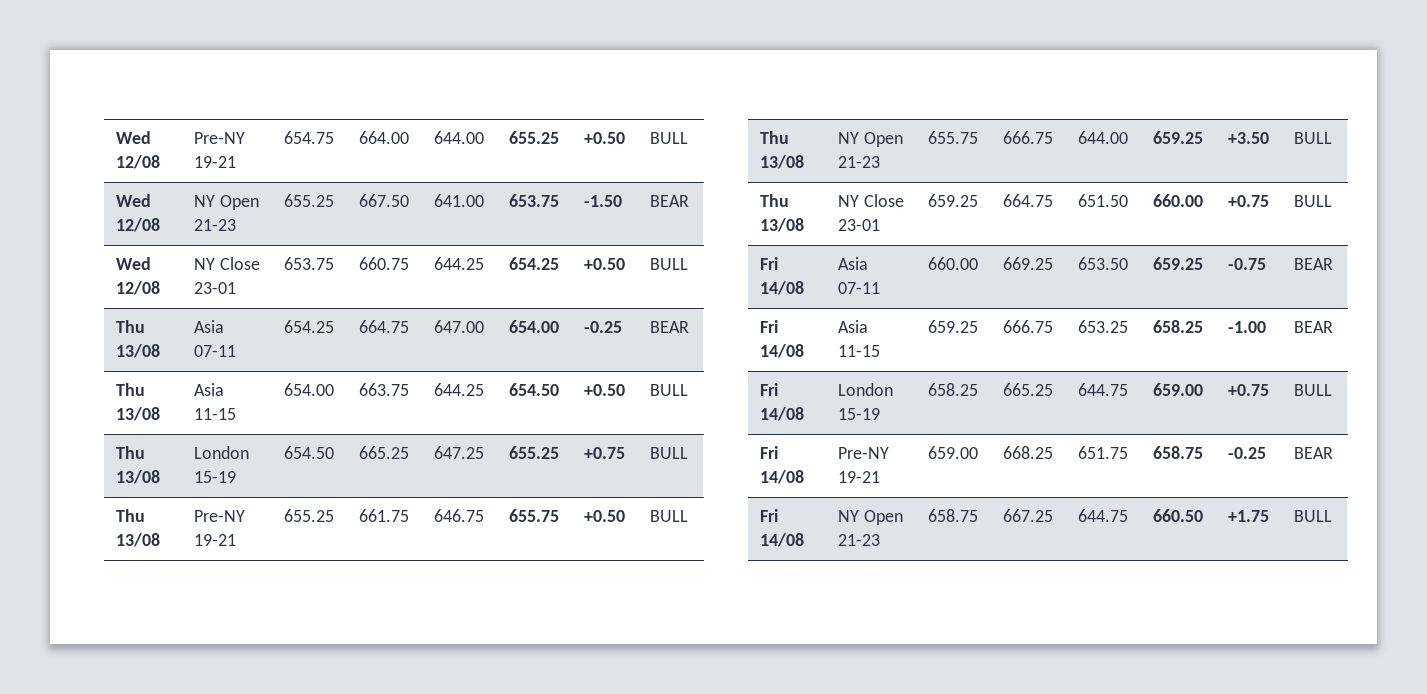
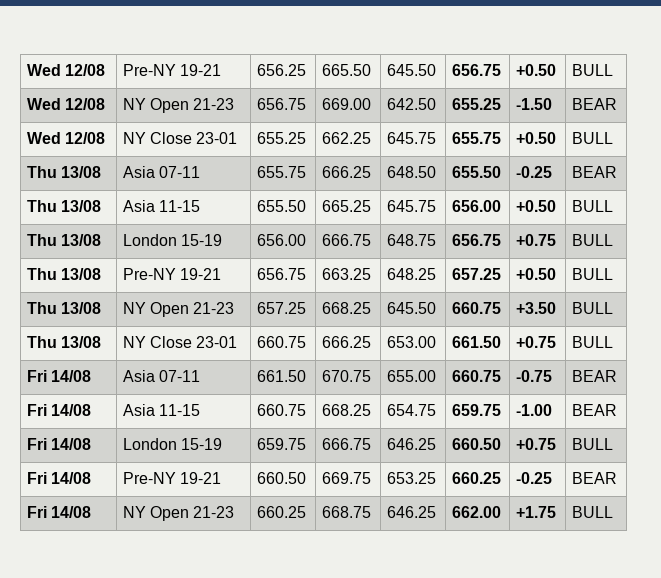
- Wed 12/08 | Pre-NY 19-21 | 654.75 | 664.00 | 644.00 | 655.25 | +0.50 | BULL
+ Wed 12/08 | Pre-NY 19-21 | 656.25 | 665.50 | 645.50 | 656.75 | +0.50 | BULL
- Wed 12/08 | NY Open 21-23 | 655.25 | 667.50 | 641.00 | 653.75 | -1.50 | BEAR
+ Wed 12/08 | NY Open 21-23 | 656.75 | 669.00 | 642.50 | 655.25 | -1.50 | BEAR
- Wed 12/08 | NY Close 23-01 | 653.75 | 660.75 | 644.25 | 654.25 | +0.50 | BULL
+ Wed 12/08 | NY Close 23-01 | 655.25 | 662.25 | 645.75 | 655.75 | +0.50 | BULL
- Thu 13/08 | Asia 07-11 | 654.25 | 664.75 | 647.00 | 654.00 | -0.25 | BEAR
+ Thu 13/08 | Asia 07-11 | 655.75 | 666.25 | 648.50 | 655.50 | -0.25 | BEAR
- Thu 13/08 | Asia 11-15 | 654.00 | 663.75 | 644.25 | 654.50 | +0.50 | BULL
+ Thu 13/08 | Asia 11-15 | 655.50 | 665.25 | 645.75 | 656.00 | +0.50 | BULL
- Thu 13/08 | London 15-19 | 654.50 | 665.25 | 647.25 | 655.25 | +0.75 | BULL
+ Thu 13/08 | London 15-19 | 656.00 | 666.75 | 648.75 | 656.75 | +0.75 | BULL
- Thu 13/08 | Pre-NY 19-21 | 655.25 | 661.75 | 646.75 | 655.75 | +0.50 | BULL
+ Thu 13/08 | Pre-NY 19-21 | 656.75 | 663.25 | 648.25 | 657.25 | +0.50 | BULL
- Thu 13/08 | NY Open 21-23 | 655.75 | 666.75 | 644.00 | 659.25 | +3.50 | BULL
+ Thu 13/08 | NY Open 21-23 | 657.25 | 668.25 | 645.50 | 660.75 | +3.50 | BULL
- Thu 13/08 | NY Close 23-01 | 659.25 | 664.75 | 651.50 | 660.00 | +0.75 | BULL
+ Thu 13/08 | NY Close 23-01 | 660.75 | 666.25 | 653.00 | 661.50 | +0.75 | BULL
- Fri 14/08 | Asia 07-11 | 660.00 | 669.25 | 653.50 | 659.25 | -0.75 | BEAR
+ Fri 14/08 | Asia 07-11 | 661.50 | 670.75 | 655.00 | 660.75 | -0.75 | BEAR
- Fri 14/08 | Asia 11-15 | 659.25 | 666.75 | 653.25 | 658.25 | -1.00 | BEAR
+ Fri 14/08 | Asia 11-15 | 660.75 | 668.25 | 654.75 | 659.75 | -1.00 | BEAR
- Fri 14/08 | London 15-19 | 658.25 | 665.25 | 644.75 | 659.00 | +0.75 | BULL
+ Fri 14/08 | London 15-19 | 659.75 | 666.75 | 646.25 | 660.50 | +0.75 | BULL
- Fri 14/08 | Pre-NY 19-21 | 659.00 | 668.25 | 651.75 | 658.75 | -0.25 | BEAR
+ Fri 14/08 | Pre-NY 19-21 | 660.50 | 669.75 | 653.25 | 660.25 | -0.25 | BEAR
- Fri 14/08 | NY Open 21-23 | 658.75 | 667.25 | 644.75 | 660.50 | +1.75 | BULL
+ Fri 14/08 | NY Open 21-23 | 660.25 | 668.75 | 646.25 | 662.00 | +1.75 | BULL

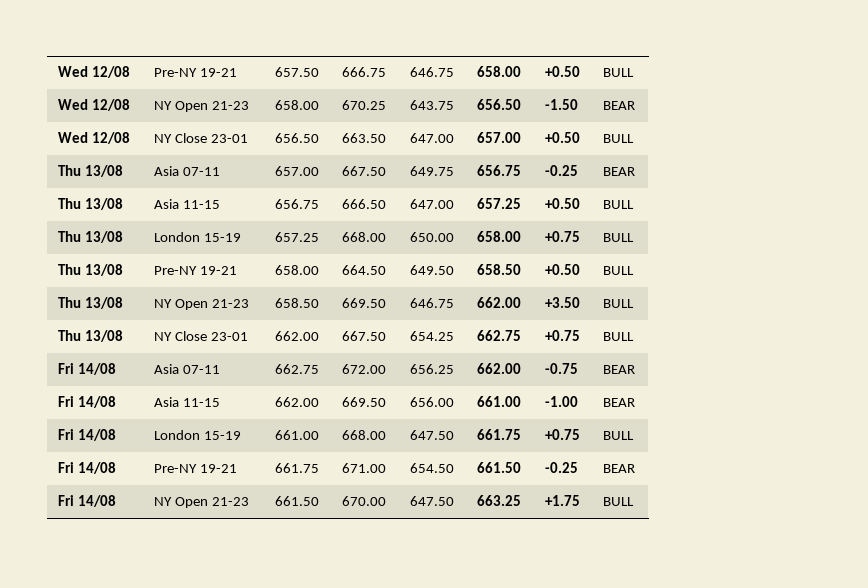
- Wed 12/08 | Pre-NY 19-21 | 656.25 | 665.50 | 645.50 | 656.75 | +0.50 | BULL
+ Wed 12/08 | Pre-NY 19-21 | 657.50 | 666.75 | 646.75 | 658.00 | +0.50 | BULL
- Wed 12/08 | NY Open 21-23 | 656.75 | 669.00 | 642.50 | 655.25 | -1.50 | BEAR
+ Wed 12/08 | NY Open 21-23 | 658.00 | 670.25 | 643.75 | 656.50 | -1.50 | BEAR
- Wed 12/08 | NY Close 23-01 | 655.25 | 662.25 | 645.75 | 655.75 | +0.50 | BULL
+ Wed 12/08 | NY Close 23-01 | 656.50 | 663.50 | 647.00 | 657.00 | +0.50 | BULL
- Thu 13/08 | Asia 07-11 | 655.75 | 666.25 | 648.50 | 655.50 | -0.25 | BEAR
+ Thu 13/08 | Asia 07-11 | 657.00 | 667.50 | 649.75 | 656.75 | -0.25 | BEAR
- Thu 13/08 | Asia 11-15 | 655.50 | 665.25 | 645.75 | 656.00 | +0.50 | BULL
+ Thu 13/08 | Asia 11-15 | 656.75 | 666.50 | 647.00 | 657.25 | +0.50 | BULL
- Thu 13/08 | London 15-19 | 656.00 | 666.75 | 648.75 | 656.75 | +0.75 | BULL
+ Thu 13/08 | London 15-19 | 657.25 | 668.00 | 650.00 | 658.00 | +0.75 | BULL
- Thu 13/08 | Pre-NY 19-21 | 656.75 | 663.25 | 648.25 | 657.25 | +0.50 | BULL
+ Thu 13/08 | Pre-NY 19-21 | 658.00 | 664.50 | 649.50 | 658.50 | +0.50 | BULL
- Thu 13/08 | NY Open 21-23 | 657.25 | 668.25 | 645.50 | 660.75 | +3.50 | BULL
+ Thu 13/08 | NY Open 21-23 | 658.50 | 669.50 | 646.75 | 662.00 | +3.50 | BULL
- Thu 13/08 | NY Close 23-01 | 660.75 | 666.25 | 653.00 | 661.50 | +0.75 | BULL
+ Thu 13/08 | NY Close 23-01 | 662.00 | 667.50 | 654.25 | 662.75 | +0.75 | BULL
- Fri 14/08 | Asia 07-11 | 661.50 | 670.75 | 655.00 | 660.75 | -0.75 | BEAR
+ Fri 14/08 | Asia 07-11 | 662.75 | 672.00 | 656.25 | 662.00 | -0.75 | BEAR
- Fri 14/08 | Asia 11-15 | 660.75 | 668.25 | 654.75 | 659.75 | -1.00 | BEAR
+ Fri 14/08 | Asia 11-15 | 662.00 | 669.50 | 656.00 | 661.00 | -1.00 | BEAR
- Fri 14/08 | London 15-19 | 659.75 | 666.75 | 646.25 | 660.50 | +0.75 | BULL
+ Fri 14/08 | London 15-19 | 661.00 | 668.00 | 647.50 | 661.75 | +0.75 | BULL
- Fri 14/08 | Pre-NY 19-21 | 660.50 | 669.75 | 653.25 | 660.25 | -0.25 | BEAR
+ Fri 14/08 | Pre-NY 19-21 | 661.75 | 671.00 | 654.50 | 661.50 | -0.25 | BEAR
- Fri 14/08 | NY Open 21-23 | 660.25 | 668.75 | 646.25 | 662.00 | +1.75 | BULL
+ Fri 14/08 | NY Open 21-23 | 661.50 | 670.00 | 647.50 | 663.25 | +1.75 | BULL

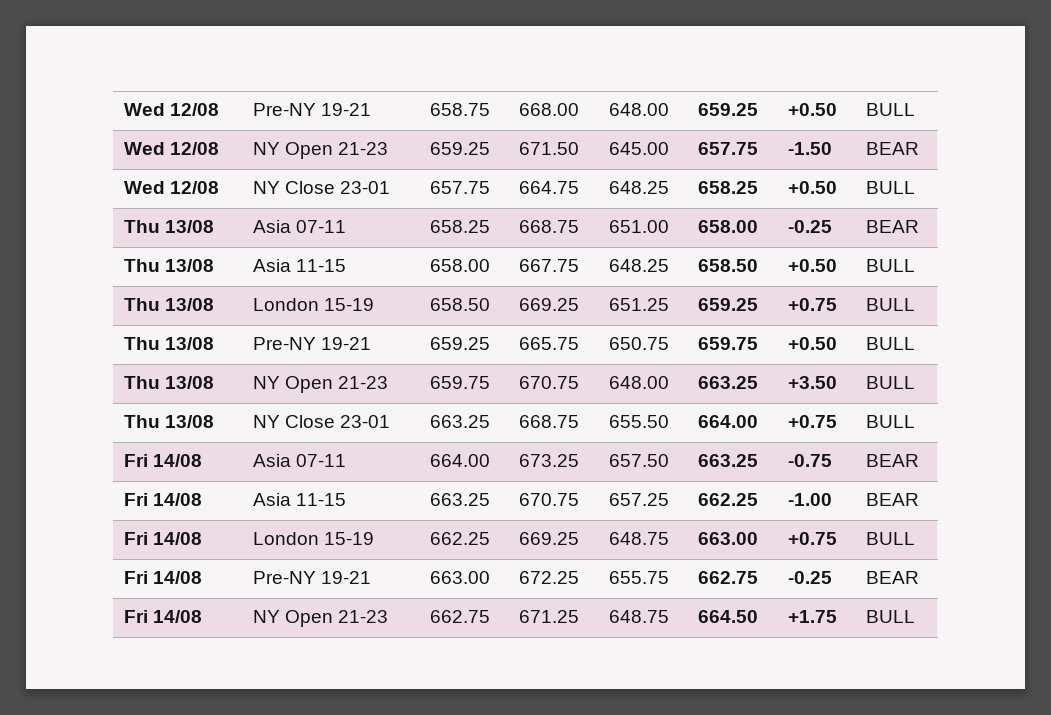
- Wed 12/08 | Pre-NY 19-21 | 657.50 | 666.75 | 646.75 | 658.00 | +0.50 | BULL
+ Wed 12/08 | Pre-NY 19-21 | 658.75 | 668.00 | 648.00 | 659.25 | +0.50 | BULL
- Wed 12/08 | NY Open 21-23 | 658.00 | 670.25 | 643.75 | 656.50 | -1.50 | BEAR
+ Wed 12/08 | NY Open 21-23 | 659.25 | 671.50 | 645.00 | 657.75 | -1.50 | BEAR
- Wed 12/08 | NY Close 23-01 | 656.50 | 663.50 | 647.00 | 657.00 | +0.50 | BULL
+ Wed 12/08 | NY Close 23-01 | 657.75 | 664.75 | 648.25 | 658.25 | +0.50 | BULL
- Thu 13/08 | Asia 07-11 | 657.00 | 667.50 | 649.75 | 656.75 | -0.25 | BEAR
+ Thu 13/08 | Asia 07-11 | 658.25 | 668.75 | 651.00 | 658.00 | -0.25 | BEAR
- Thu 13/08 | Asia 11-15 | 656.75 | 666.50 | 647.00 | 657.25 | +0.50 | BULL
+ Thu 13/08 | Asia 11-15 | 658.00 | 667.75 | 648.25 | 658.50 | +0.50 | BULL
- Thu 13/08 | London 15-19 | 657.25 | 668.00 | 650.00 | 658.00 | +0.75 | BULL
+ Thu 13/08 | London 15-19 | 658.50 | 669.25 | 651.25 | 659.25 | +0.75 | BULL
- Thu 13/08 | Pre-NY 19-21 | 658.00 | 664.50 | 649.50 | 658.50 | +0.50 | BULL
+ Thu 13/08 | Pre-NY 19-21 | 659.25 | 665.75 | 650.75 | 659.75 | +0.50 | BULL
- Thu 13/08 | NY Open 21-23 | 658.50 | 669.50 | 646.75 | 662.00 | +3.50 | BULL
+ Thu 13/08 | NY Open 21-23 | 659.75 | 670.75 | 648.00 | 663.25 | +3.50 | BULL
- Thu 13/08 | NY Close 23-01 | 662.00 | 667.50 | 654.25 | 662.75 | +0.75 | BULL
+ Thu 13/08 | NY Close 23-01 | 663.25 | 668.75 | 655.50 | 664.00 | +0.75 | BULL
- Fri 14/08 | Asia 07-11 | 662.75 | 672.00 | 656.25 | 662.00 | -0.75 | BEAR
+ Fri 14/08 | Asia 07-11 | 664.00 | 673.25 | 657.50 | 663.25 | -0.75 | BEAR
- Fri 14/08 | Asia 11-15 | 662.00 | 669.50 | 656.00 | 661.00 | -1.00 | BEAR
+ Fri 14/08 | Asia 11-15 | 663.25 | 670.75 | 657.25 | 662.25 | -1.00 | BEAR
- Fri 14/08 | London 15-19 | 661.00 | 668.00 | 647.50 | 661.75 | +0.75 | BULL
+ Fri 14/08 | London 15-19 | 662.25 | 669.25 | 648.75 | 663.00 | +0.75 | BULL
- Fri 14/08 | Pre-NY 19-21 | 661.75 | 671.00 | 654.50 | 661.50 | -0.25 | BEAR
+ Fri 14/08 | Pre-NY 19-21 | 663.00 | 672.25 | 655.75 | 662.75 | -0.25 | BEAR
- Fri 14/08 | NY Open 21-23 | 661.50 | 670.00 | 647.50 | 663.25 | +1.75 | BULL
+ Fri 14/08 | NY Open 21-23 | 662.75 | 671.25 | 648.75 | 664.50 | +1.75 | BULL

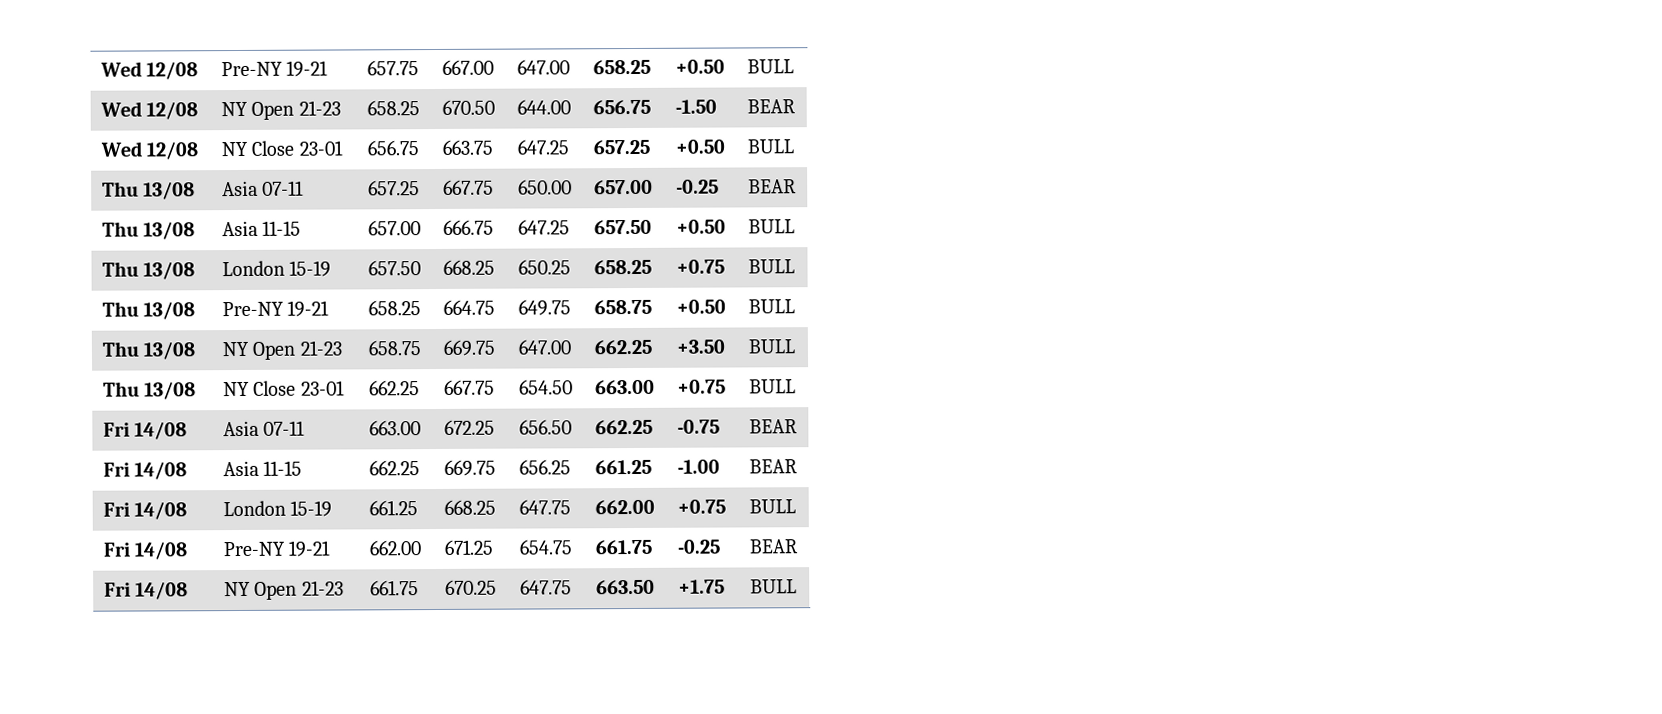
- Wed 12/08 | Pre-NY 19-21 | 658.75 | 668.00 | 648.00 | 659.25 | +0.50 | BULL
+ Wed 12/08 | Pre-NY 19-21 | 657.75 | 667.00 | 647.00 | 658.25 | +0.50 | BULL
- Wed 12/08 | NY Open 21-23 | 659.25 | 671.50 | 645.00 | 657.75 | -1.50 | BEAR
+ Wed 12/08 | NY Open 21-23 | 658.25 | 670.50 | 644.00 | 656.75 | -1.50 | BEAR
- Wed 12/08 | NY Close 23-01 | 657.75 | 664.75 | 648.25 | 658.25 | +0.50 | BULL
+ Wed 12/08 | NY Close 23-01 | 656.75 | 663.75 | 647.25 | 657.25 | +0.50 | BULL
- Thu 13/08 | Asia 07-11 | 658.25 | 668.75 | 651.00 | 658.00 | -0.25 | BEAR
+ Thu 13/08 | Asia 07-11 | 657.25 | 667.75 | 650.00 | 657.00 | -0.25 | BEAR
- Thu 13/08 | Asia 11-15 | 658.00 | 667.75 | 648.25 | 658.50 | +0.50 | BULL
+ Thu 13/08 | Asia 11-15 | 657.00 | 666.75 | 647.25 | 657.50 | +0.50 | BULL
- Thu 13/08 | London 15-19 | 658.50 | 669.25 | 651.25 | 659.25 | +0.75 | BULL
+ Thu 13/08 | London 15-19 | 657.50 | 668.25 | 650.25 | 658.25 | +0.75 | BULL
- Thu 13/08 | Pre-NY 19-21 | 659.25 | 665.75 | 650.75 | 659.75 | +0.50 | BULL
+ Thu 13/08 | Pre-NY 19-21 | 658.25 | 664.75 | 649.75 | 658.75 | +0.50 | BULL
- Thu 13/08 | NY Open 21-23 | 659.75 | 670.75 | 648.00 | 663.25 | +3.50 | BULL
+ Thu 13/08 | NY Open 21-23 | 658.75 | 669.75 | 647.00 | 662.25 | +3.50 | BULL
- Thu 13/08 | NY Close 23-01 | 663.25 | 668.75 | 655.50 | 664.00 | +0.75 | BULL
+ Thu 13/08 | NY Close 23-01 | 662.25 | 667.75 | 654.50 | 663.00 | +0.75 | BULL
- Fri 14/08 | Asia 07-11 | 664.00 | 673.25 | 657.50 | 663.25 | -0.75 | BEAR
+ Fri 14/08 | Asia 07-11 | 663.00 | 672.25 | 656.50 | 662.25 | -0.75 | BEAR
- Fri 14/08 | Asia 11-15 | 663.25 | 670.75 | 657.25 | 662.25 | -1.00 | BEAR
+ Fri 14/08 | Asia 11-15 | 662.25 | 669.75 | 656.25 | 661.25 | -1.00 | BEAR
- Fri 14/08 | London 15-19 | 662.25 | 669.25 | 648.75 | 663.00 | +0.75 | BULL
+ Fri 14/08 | London 15-19 | 661.25 | 668.25 | 647.75 | 662.00 | +0.75 | BULL
- Fri 14/08 | Pre-NY 19-21 | 663.00 | 672.25 | 655.75 | 662.75 | -0.25 | BEAR
+ Fri 14/08 | Pre-NY 19-21 | 662.00 | 671.25 | 654.75 | 661.75 | -0.25 | BEAR
- Fri 14/08 | NY Open 21-23 | 662.75 | 671.25 | 648.75 | 664.50 | +1.75 | BULL
+ Fri 14/08 | NY Open 21-23 | 661.75 | 670.25 | 647.75 | 663.50 | +1.75 | BULL

